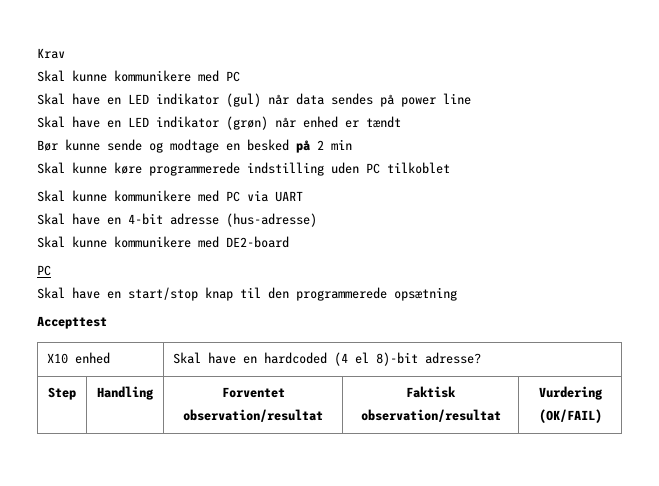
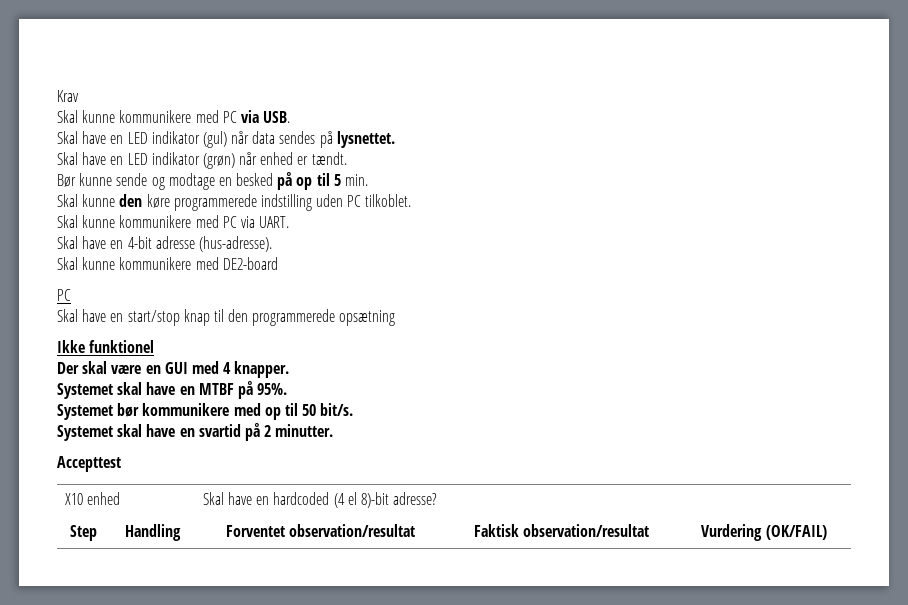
  Krav
- Skal kunne kommunikere med PC
+ Skal kunne kommunikere med PC via USB.
- Skal have en LED indikator (gul) når data sendes på power line
+ Skal have en LED indikator (gul) når data sendes på lysnettet.
- Skal have en LED indikator (grøn) når enhed er tændt
+ Skal have en LED indikator (grøn) når enhed er tændt.
- Bør kunne sende og modtage en besked på 2 min
- Skal kunne køre programmerede indstilling uden PC tilkoblet
- Skal kunne kommunikere med PC via UART
+ Bør kunne sende og modtage en besked på op til 5 min.
+ Skal kunne den køre programmerede indstilling uden PC tilkoblet.
+ Skal kunne kommunikere med PC via UART.
- Skal have en 4-bit adresse (hus-adresse)
+ Skal have en 4-bit adresse (hus-adresse).
+ Ikke funktionel
+ Der skal være en GUI med 4 knapper.
+ Systemet skal have en MTBF på 95%.
+ Systemet bør kommunikere med op til 50 bit/s.
+ Systemet skal have en svartid på 2 minutter.

